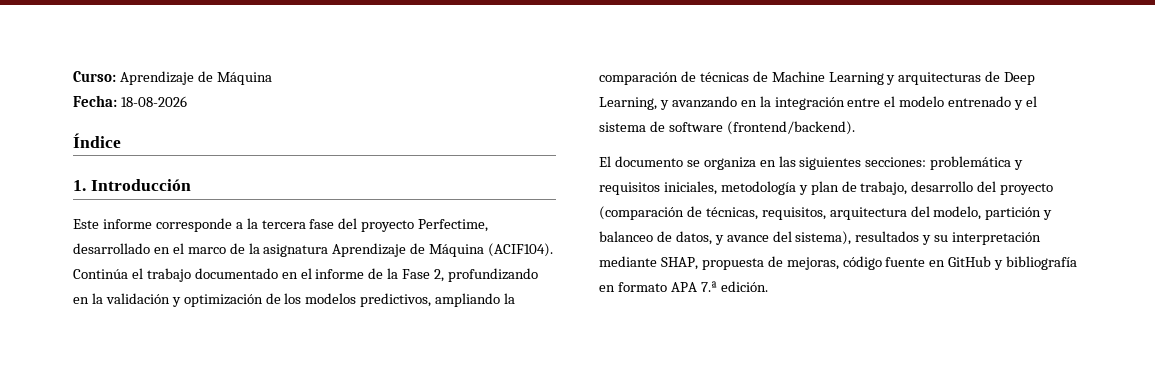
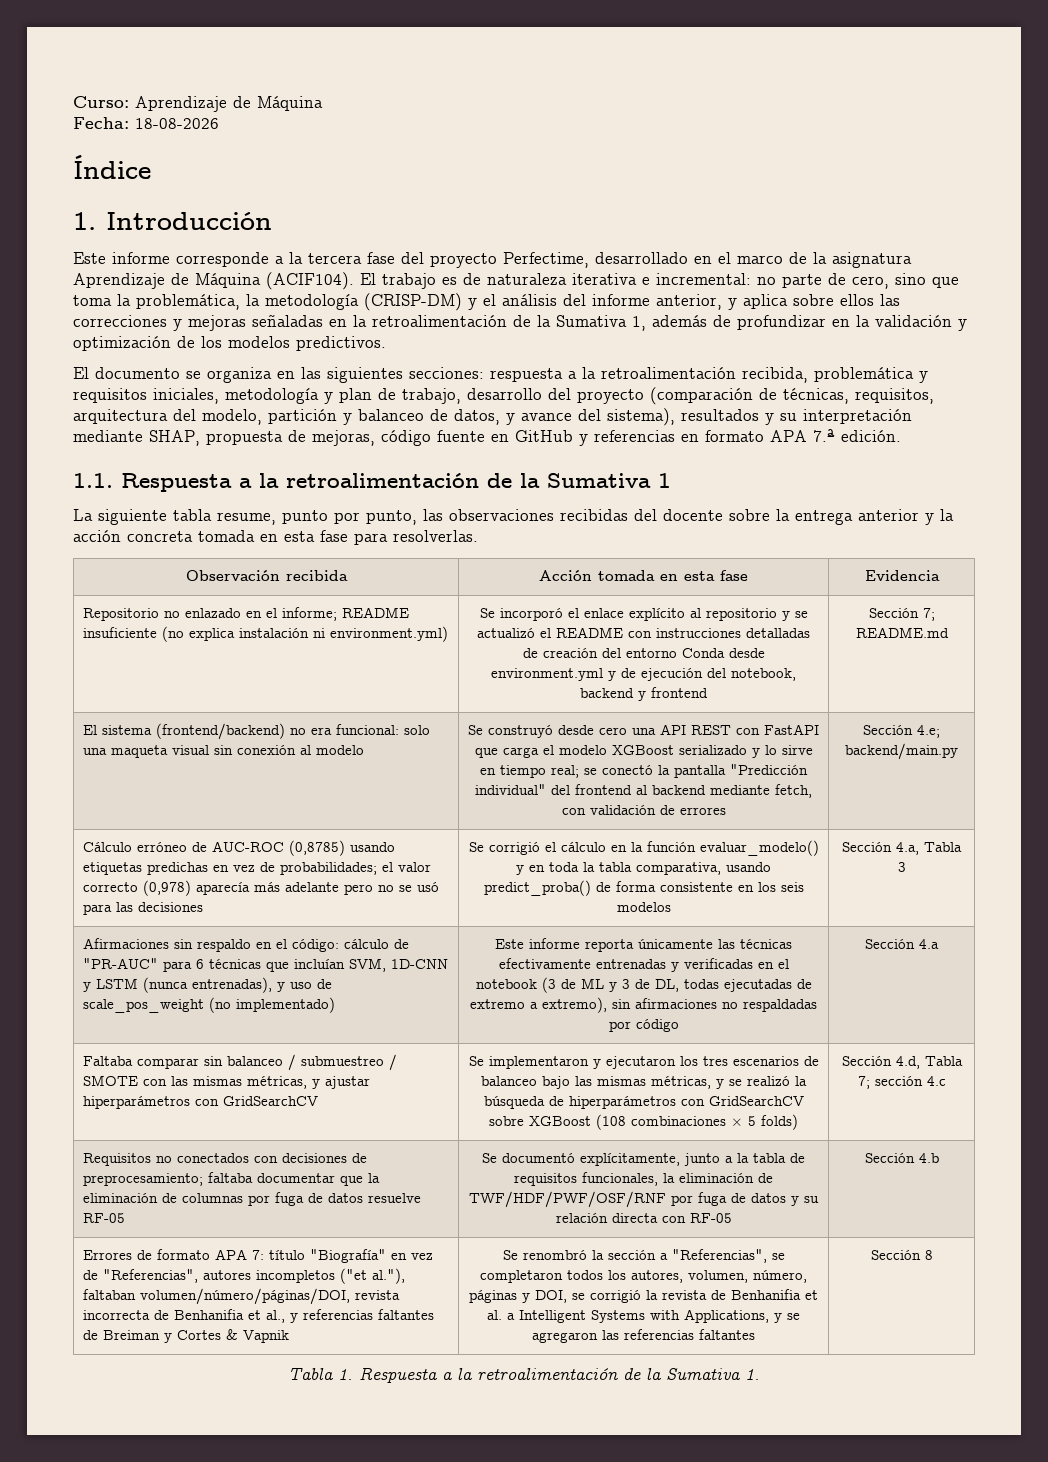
- Continúa el trabajo documentado en el informe de la Fase 2, profundizando en la validación y optimización de los modelos predictivos, ampliando la comparación de técnicas de Machine Learning y arquitecturas de Deep Learning, y avanzando en la integración entre el modelo entrenado y el sistema de software (frontend/backend).
+ El trabajo es de naturaleza iterativa e incremental: no parte de cero, sino que toma la problemática, la metodología (CRISP-DM) y el análisis del informe anterior, y aplica sobre ellos las correcciones y mejoras señaladas en la retroalimentación de la Sumativa 1, además de profundizar en la validación y optimización de los modelos predictivos.
- El documento se organiza en las siguientes secciones: problemática y requisitos iniciales, metodología y plan de trabajo, desarrollo del proyecto (comparación de técnicas, requisitos, arquitectura del modelo, partición y balanceo de datos, y avance del sistema), resultados y su interpretación mediante SHAP, propuesta de mejoras, código fuente en GitHub y bibliografía en formato APA 7.ª edición.
+ El documento se organiza en las siguientes secciones: respuesta a la retroalimentación recibida, problemática y requisitos iniciales, metodología y plan de trabajo, desarrollo del proyecto (comparación de técnicas, requisitos, arquitectura del modelo, partición y balanceo de datos, y avance del sistema), resultados y su interpretación mediante SHAP, propuesta de mejoras, código fuente en GitHub y referencias en formato APA 7.ª edición.
+ 1.1. Respuesta a la retroalimentación de la Sumativa 1
+ La siguiente tabla resume, punto por punto, las observaciones recibidas del docente sobre la entrega anterior y la acción concreta tomada en esta fase para resolverlas.
+ Observación recibida | Acción tomada en esta fase | Evidencia
+ Repositorio no enlazado en el informe; README insuficiente (no explica instalación ni environment.yml) | Se incorporó el enlace explícito al repositorio y se actualizó el README con instrucciones detalladas de creación del entorno Conda desde environment.yml y de ejecución del notebook, backend y frontend | Sección 7; README.md
+ El sistema (frontend/backend) no era funcional: solo una maqueta visual sin conexión al modelo | Se construyó desde cero una API REST con FastAPI que carga el modelo XGBoost serializado y lo sirve en tiempo real; se conectó la pantalla "Predicción individual" del frontend al backend mediante fetch, con validación de errores | Sección 4.e; backend/main.py
+ Cálculo erróneo de AUC-ROC (0,8785) usando etiquetas predichas en vez de probabilidades; el valor correcto (0,978) aparecía más adelante pero no se usó para las decisiones | Se corrigió el cálculo en la función evaluar_modelo() y en toda la tabla comparativa, usando predict_proba() de forma consistente en los seis modelos | Sección 4.a, Tabla 3
+ Afirmaciones sin respaldo en el código: cálculo de "PR-AUC" para 6 técnicas que incluían SVM, 1D-CNN y LSTM (nunca entrenadas), y uso de scale_pos_weight (no implementado) | Este informe reporta únicamente las técnicas efectivamente entrenadas y verificadas en el notebook (3 de ML y 3 de DL, todas ejecutadas de extremo a extremo), sin afirmaciones no respaldadas por código | Sección 4.a
+ Faltaba comparar sin balanceo / submuestreo / SMOTE con las mismas métricas, y ajustar hiperparámetros con GridSearchCV | Se implementaron y ejecutaron los tres escenarios de balanceo bajo las mismas métricas, y se realizó la búsqueda de hiperparámetros con GridSearchCV sobre XGBoost (108 combinaciones × 5 folds) | Sección 4.d, Tabla 7; sección 4.c
+ Requisitos no conectados con decisiones de preprocesamiento; faltaba documentar que la eliminación de columnas por fuga de datos resuelve RF-05 | Se documentó explícitamente, junto a la tabla de requisitos funcionales, la eliminación de TWF/HDF/PWF/OSF/RNF por fuga de datos y su relación directa con RF-05 | Sección 4.b
+ Errores de formato APA 7: título "Biografía" en vez de "Referencias", autores incompletos ("et al."), faltaban volumen/número/páginas/DOI, revista incorrecta de Benhanifia et al., y referencias faltantes de Breiman y Cortes & Vapnik | Se renombró la sección a "Referencias", se completaron todos los autores, volumen, número, páginas y DOI, se corrigió la revista de Benhanifia et al. a Intelligent Systems with Applications, y se agregaron las referencias faltantes | Sección 8
+ Tabla 1. Respuesta a la retroalimentación de la Sumativa 1.

